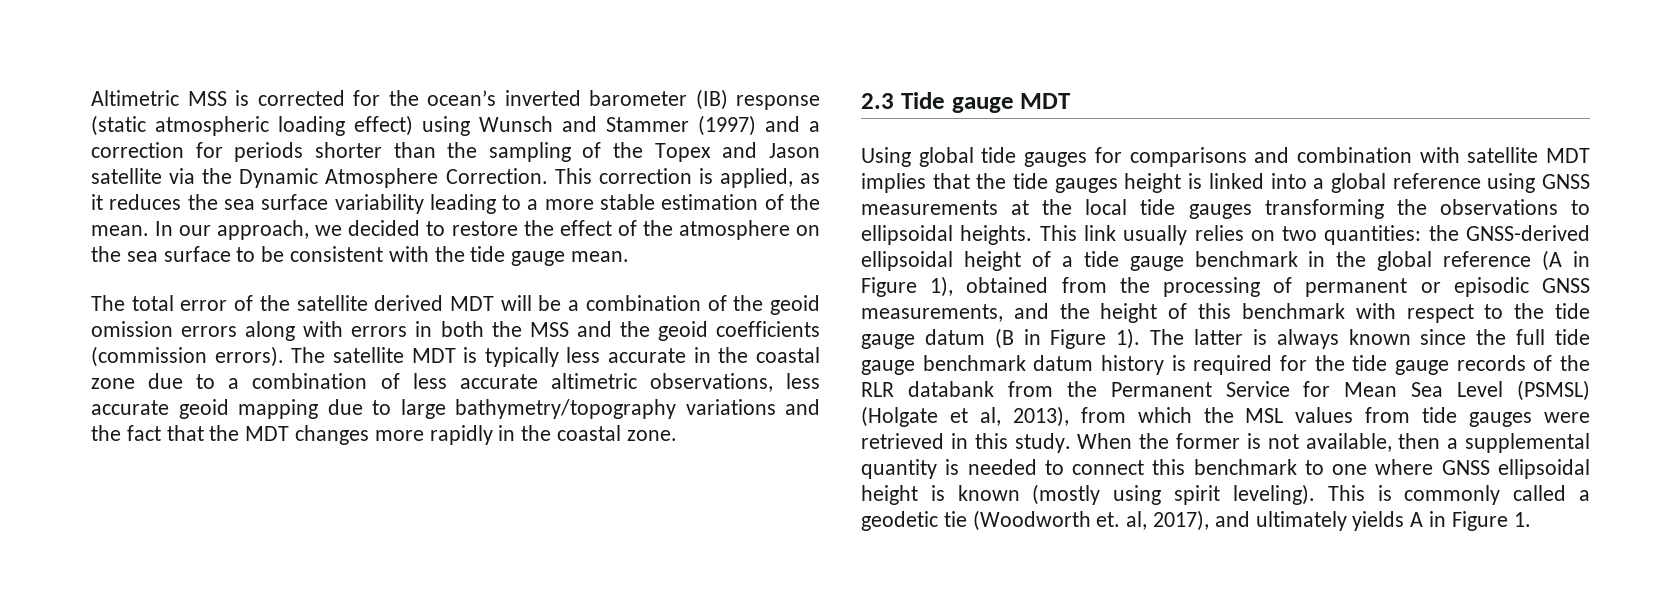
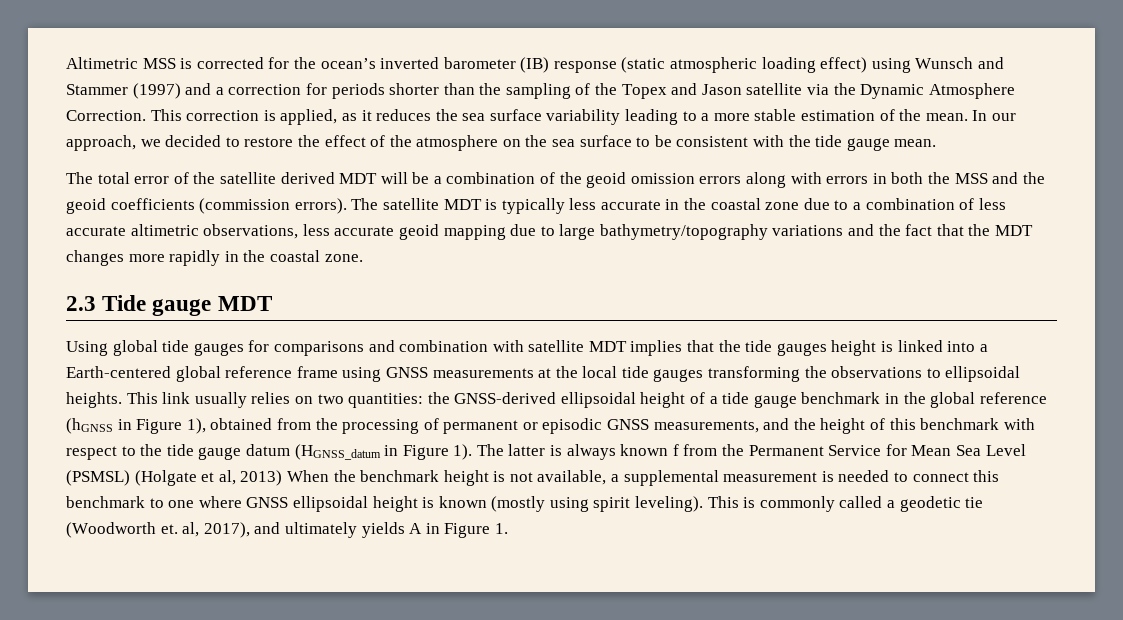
- Using global tide gauges for comparisons and combination with satellite MDT implies that the tide gauges height is linked into a global reference using GNSS measurements at the local tide gauges transforming the observations to ellipsoidal heights.
+ Using global tide gauges for comparisons and combination with satellite MDT implies that the tide gauges height is linked into a Earth-centered global reference frame using GNSS measurements at the local tide gauges transforming the observations to ellipsoidal heights.
- This link usually relies on two quantities: the GNSS-derived ellipsoidal height of a tide gauge benchmark in the global reference (A in Figure 1), obtained from the processing of permanent or episodic GNSS measurements, and the height of this benchmark with respect to the tide gauge datum (B in Figure 1).
+ This link usually relies on two quantities: the GNSS-derived ellipsoidal height of a tide gauge benchmark in the global reference (hGNSS in Figure 1), obtained from the processing of permanent or episodic GNSS measurements, and the height of this benchmark with respect to the tide gauge datum (HGNSS_datum in Figure 1).
- The latter is always known since the full tide gauge benchmark datum history is required for the tide gauge records of the RLR databank from the Permanent Service for Mean Sea Level (PSMSL) (Holgate et al, 2013), from which the MSL values from tide gauges were retrieved in this study. When the former is not available, then a supplemental quantity is needed to connect this benchmark to one where GNSS ellipsoidal height is known (mostly using spirit leveling).
+ The latter is always known f from the Permanent Service for Mean Sea Level (PSMSL) (Holgate et al, 2013) When the benchmark height is not available, a supplemental measurement is needed to connect this benchmark to one where GNSS ellipsoidal height is known (mostly using spirit leveling).

